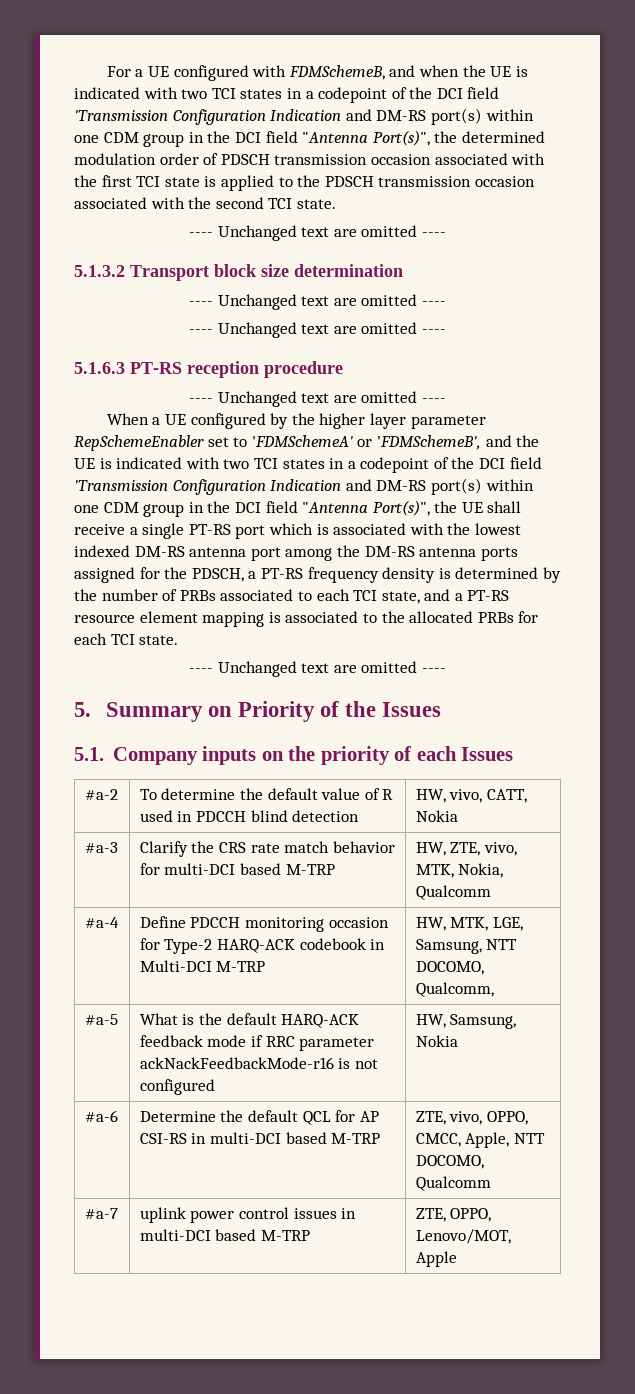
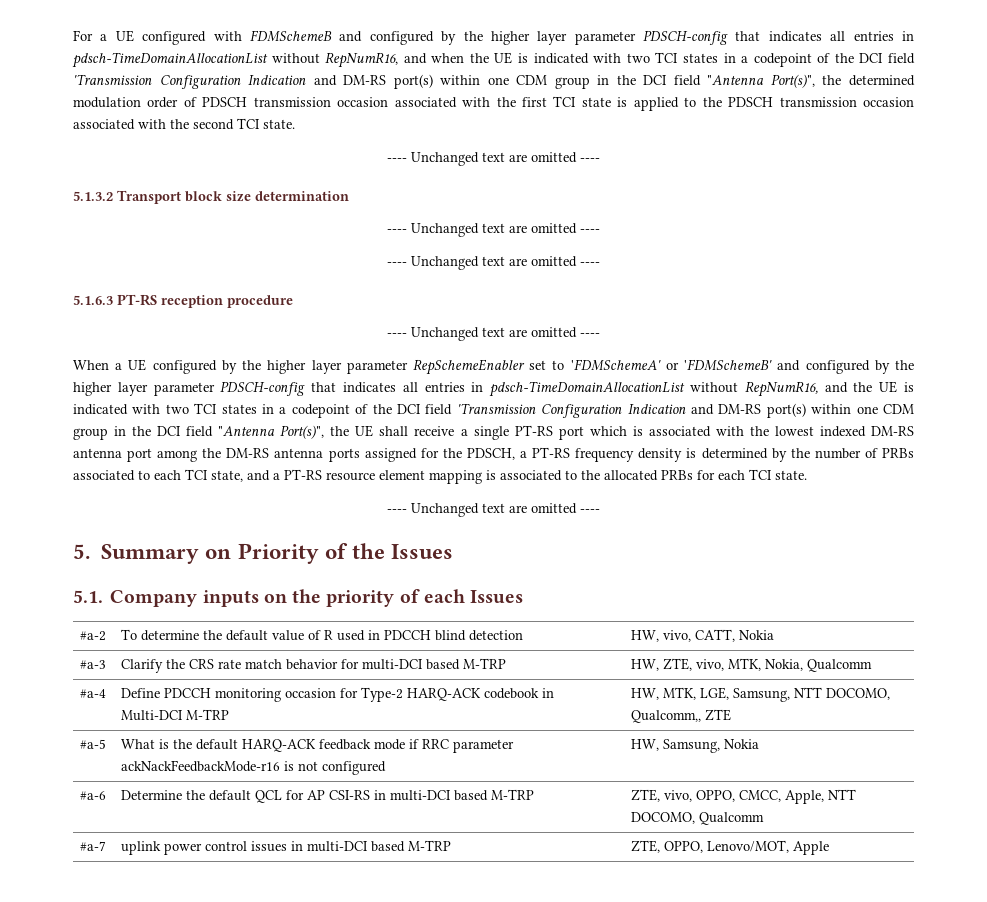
- For a UE configured with FDMSchemeB, and when the UE is indicated with two TCI states in a codepoint of the DCI field 'Transmission Configuration Indication and DM-RS port(s) within one CDM group in the DCI field "Antenna Port(s)", the determined modulation order of PDSCH transmission occasion associated with the first TCI state is applied to the PDSCH transmission occasion associated with the second TCI state.
+ For a UE configured with FDMSchemeB and configured by the higher layer parameter PDSCH-config that indicates all entries in pdsch-TimeDomainAllocationList without RepNumR16, and when the UE is indicated with two TCI states in a codepoint of the DCI field 'Transmission Configuration Indication and DM-RS port(s) within one CDM group in the DCI field "Antenna Port(s)", the determined modulation order of PDSCH transmission occasion associated with the first TCI state is applied to the PDSCH transmission occasion associated with the second TCI state.
- When a UE configured by the higher layer parameter RepSchemeEnabler set to 'FDMSchemeA' or 'FDMSchemeB', and the UE is indicated with two TCI states in a codepoint of the DCI field 'Transmission Configuration Indication and DM-RS port(s) within one CDM group in the DCI field "Antenna Port(s)", the UE shall receive a single PT-RS port which is associated with the lowest indexed DM-RS antenna port among the DM-RS antenna ports assigned for the PDSCH, a PT-RS frequency density is determined by the number of PRBs associated to each TCI state, and a PT-RS resource element mapping is associated to the allocated PRBs for each TCI state.
+ When a UE configured by the higher layer parameter RepSchemeEnabler set to 'FDMSchemeA' or 'FDMSchemeB' and configured by the higher layer parameter PDSCH-config that indicates all entries in pdsch-TimeDomainAllocationList without RepNumR16, and the UE is indicated with two TCI states in a codepoint of the DCI field 'Transmission Configuration Indication and DM-RS port(s) within one CDM group in the DCI field "Antenna Port(s)", the UE shall receive a single PT-RS port which is associated with the lowest indexed DM-RS antenna port among the DM-RS antenna ports assigned for the PDSCH, a PT-RS frequency density is determined by the number of PRBs associated to each TCI state, and a PT-RS resource element mapping is associated to the allocated PRBs for each TCI state.
- #a-4 | Define PDCCH monitoring occasion for Type-2 HARQ-ACK codebook in Multi-DCI M-TRP | HW, MTK, LGE, Samsung, NTT DOCOMO, Qualcomm,
+ #a-4 | Define PDCCH monitoring occasion for Type-2 HARQ-ACK codebook in Multi-DCI M-TRP | HW, MTK, LGE, Samsung, NTT DOCOMO, Qualcomm,, ZTE

